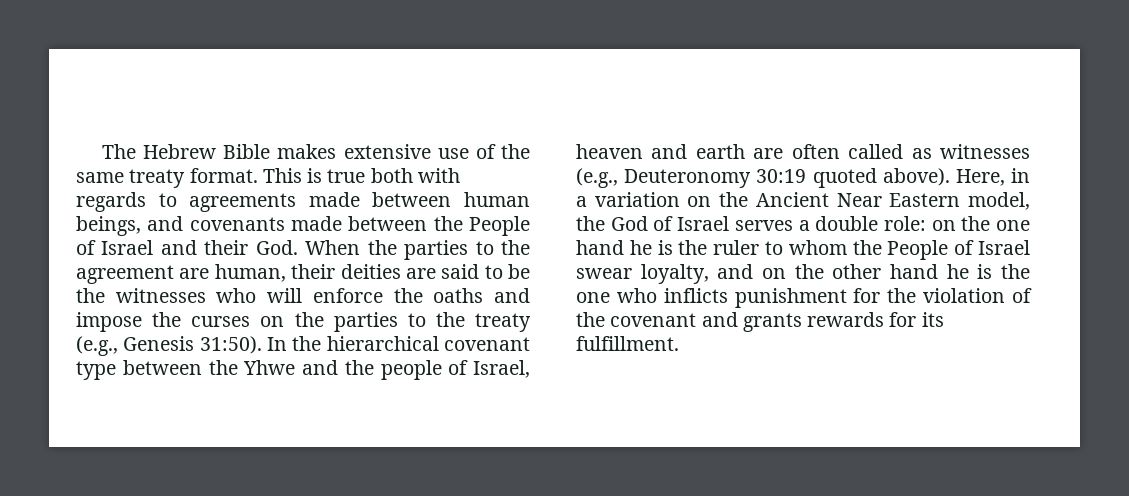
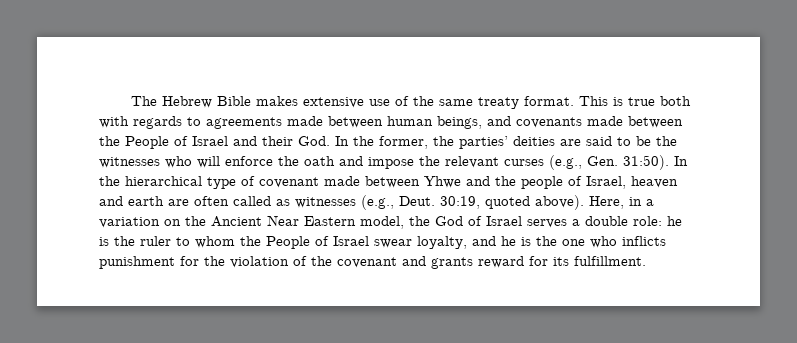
- This is true both with regards to agreements made between human beings, and covenants made between the People of Israel and their God. When the parties to the agreement are human, their deities are said to be the witnesses who will enforce the oaths and impose the curses on the parties to the treaty (e.g., Genesis 31:50). In the hierarchical covenant type between the Yhwe and the people of Israel, heaven and earth are often called as witnesses (e.g., Deuteronomy 30:19 quoted above).
+ This is true both with regards to agreements made between human beings, and covenants made between the People of Israel and their God. In the former, the parties’ deities are said to be the witnesses who will enforce the oath and impose the relevant curses (e.g., Gen. 31:50). In the hierarchical type of covenant made between Yhwe and the people of Israel, heaven and earth are often called as witnesses (e.g., Deut. 30:19, quoted above).
- Here, in a variation on the Ancient Near Eastern model, the God of Israel serves a double role: on the one hand he is the ruler to whom the People of Israel swear loyalty, and on the other hand he is the one who inflicts punishment for the violation of the covenant and grants rewards for its fulfillment.
+ Here, in a variation on the Ancient Near Eastern model, the God of Israel serves a double role: he is the ruler to whom the People of Israel swear loyalty, and he is the one who inflicts punishment for the violation of the covenant and grants reward for its fulfillment.

